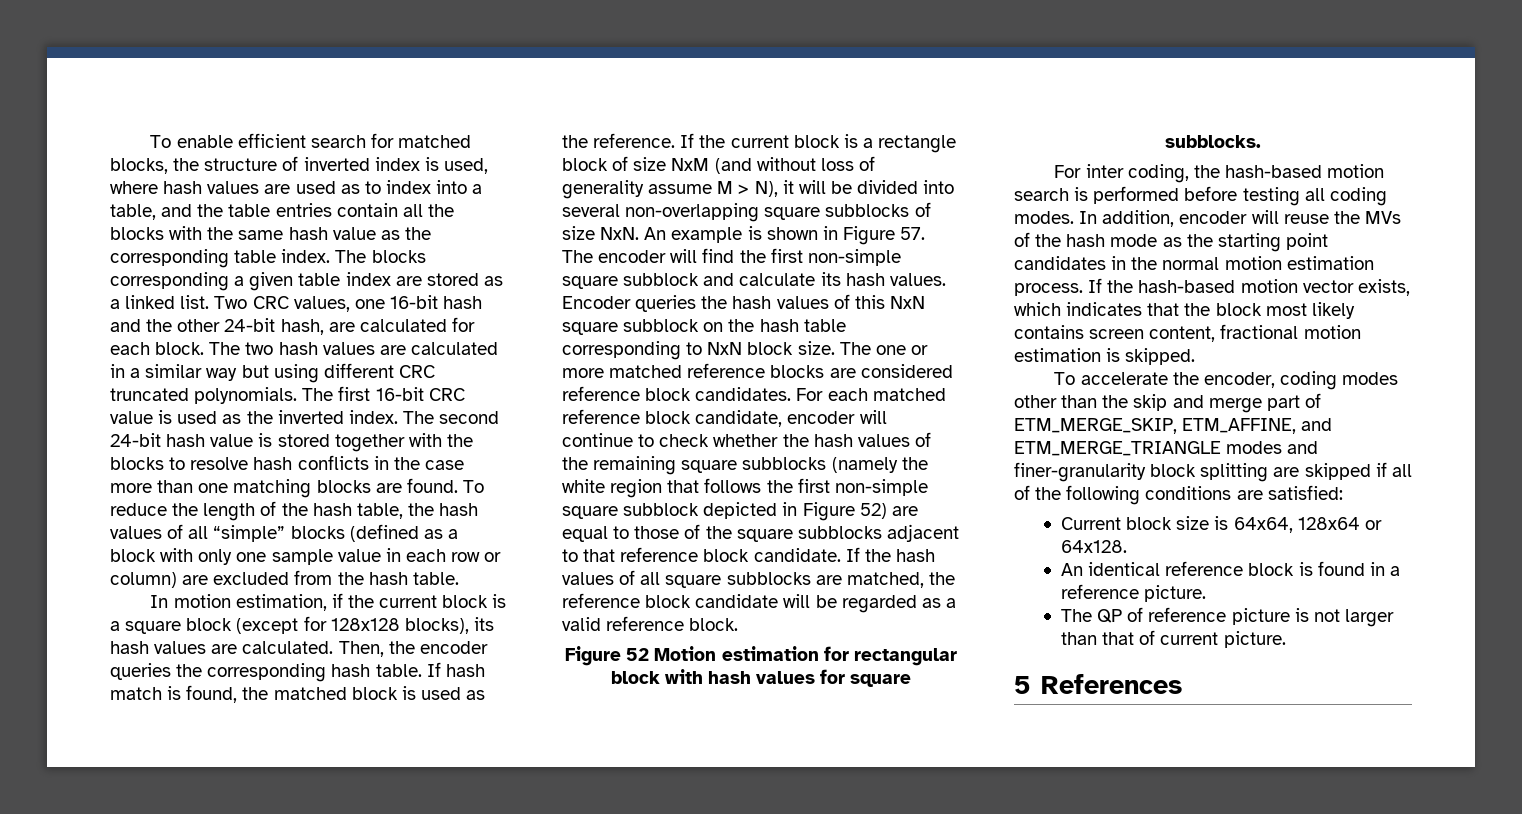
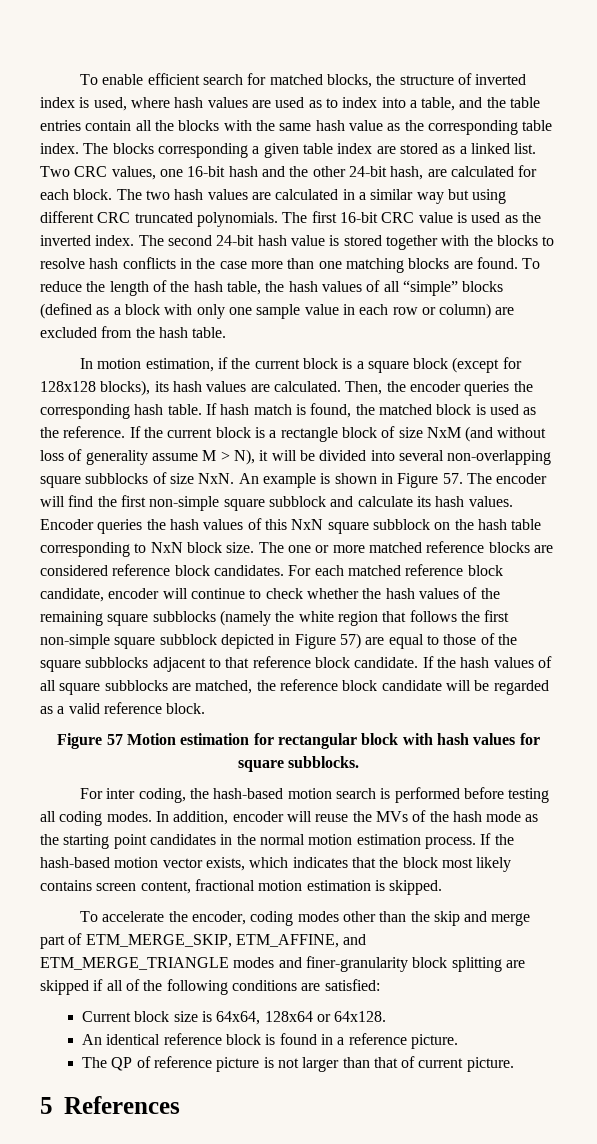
- For each matched reference block candidate, encoder will continue to check whether the hash values of the remaining square subblocks (namely the white region that follows the first non-simple square subblock depicted in Figure 52) are equal to those of the square subblocks adjacent to that reference block candidate.
+ For each matched reference block candidate, encoder will continue to check whether the hash values of the remaining square subblocks (namely the white region that follows the first non-simple square subblock depicted in Figure 57) are equal to those of the square subblocks adjacent to that reference block candidate.
- Figure 52 Motion estimation for rectangular block with hash values for square subblocks.
+ Figure 57 Motion estimation for rectangular block with hash values for square subblocks.

